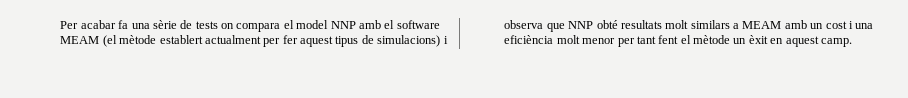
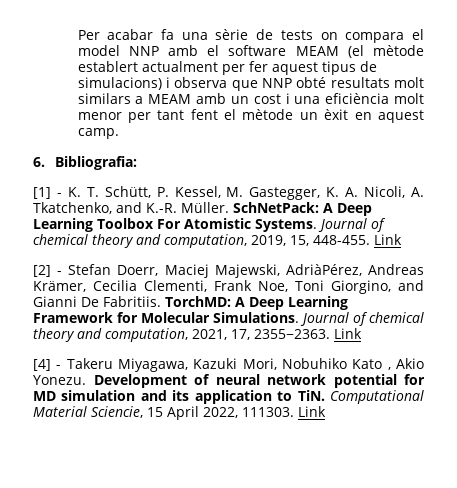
+ 6. Bibliografia:
+ [1] - K. T. Schütt, P. Kessel, M. Gastegger, K. A. Nicoli, A. Tkatchenko, and K.-R. Müller. SchNetPack: A Deep Learning Toolbox For Atomistic Systems. Journal of chemical theory and computation, 2019, 15, 448-455. Link
+ [2] - Stefan Doerr, Maciej Majewski, AdriàPérez, Andreas Krämer, Cecilia Clementi, Frank Noe, Toni Giorgino, and Gianni De Fabritiis. TorchMD: A Deep Learning Framework for Molecular Simulations. Journal of chemical theory and computation, 2021, 17, 2355−2363. Link
+ [4] - Takeru Miyagawa, Kazuki Mori, Nobuhiko Kato , Akio Yonezu. Development of neural network potential for MD simulation and its application to TiN. Computational Material Sciencie, 15 April 2022, 111303. Link

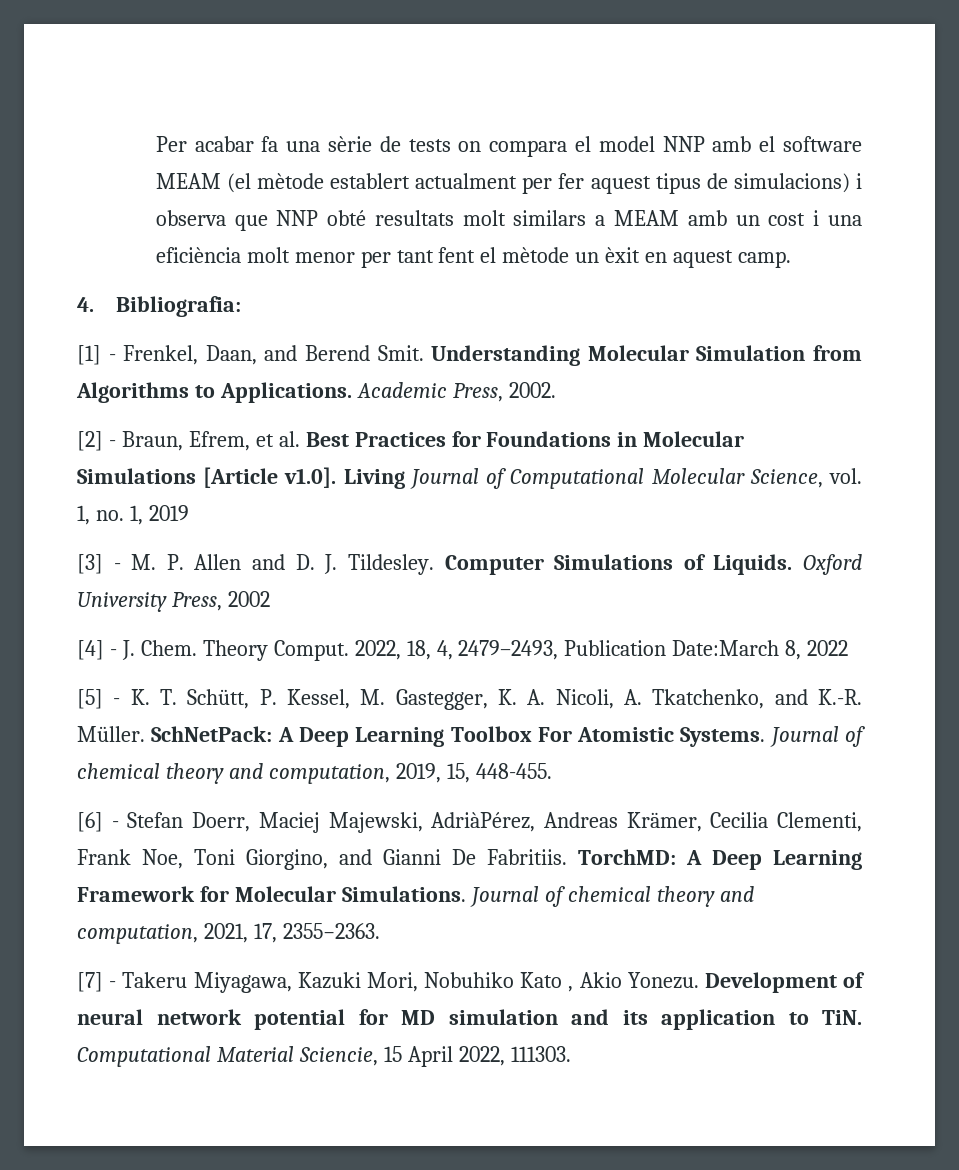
- 6. Bibliografia:
+ 4. Bibliografia:
- [1] - K. T. Schütt, P. Kessel, M. Gastegger, K. A. Nicoli, A. Tkatchenko, and K.-R. Müller.
+ [1] - Frenkel, Daan, and Berend Smit. Understanding Molecular Simulation from Algorithms to Applications. Academic Press, 2002.
+ [2] - Braun, Efrem, et al. Best Practices for Foundations in Molecular Simulations [Article v1.0]. Living Journal of Computational Molecular Science, vol. 1, no. 1, 2019
+ [3] - M. P. Allen and D. J. Tildesley. Computer Simulations of Liquids. Oxford University Press, 2002
+ [4] - J. Chem. Theory Comput. 2022, 18, 4, 2479–2493, Publication Date:March 8, 2022
+ [5] - K. T. Schütt, P. Kessel, M. Gastegger, K. A. Nicoli, A. Tkatchenko, and K.-R. Müller.
- Journal of chemical theory and computation, 2019, 15, 448-455. Link
- [2] - Stefan Doerr, Maciej Majewski, AdriàPérez, Andreas Krämer, Cecilia Clementi, Frank Noe, Toni Giorgino, and Gianni De Fabritiis.
+ Journal of chemical theory and computation, 2019, 15, 448-455.
+ [6] - Stefan Doerr, Maciej Majewski, AdriàPérez, Andreas Krämer, Cecilia Clementi, Frank Noe, Toni Giorgino, and Gianni De Fabritiis.
- Journal of chemical theory and computation, 2021, 17, 2355−2363. Link
- [4] - Takeru Miyagawa, Kazuki Mori, Nobuhiko Kato , Akio Yonezu.
+ Journal of chemical theory and computation, 2021, 17, 2355−2363.
+ [7] - Takeru Miyagawa, Kazuki Mori, Nobuhiko Kato , Akio Yonezu.
- Development of neural network potential for MD simulation and its application to TiN. Computational Material Sciencie, 15 April 2022, 111303. Link
+ Development of neural network potential for MD simulation and its application to TiN. Computational Material Sciencie, 15 April 2022, 111303.

